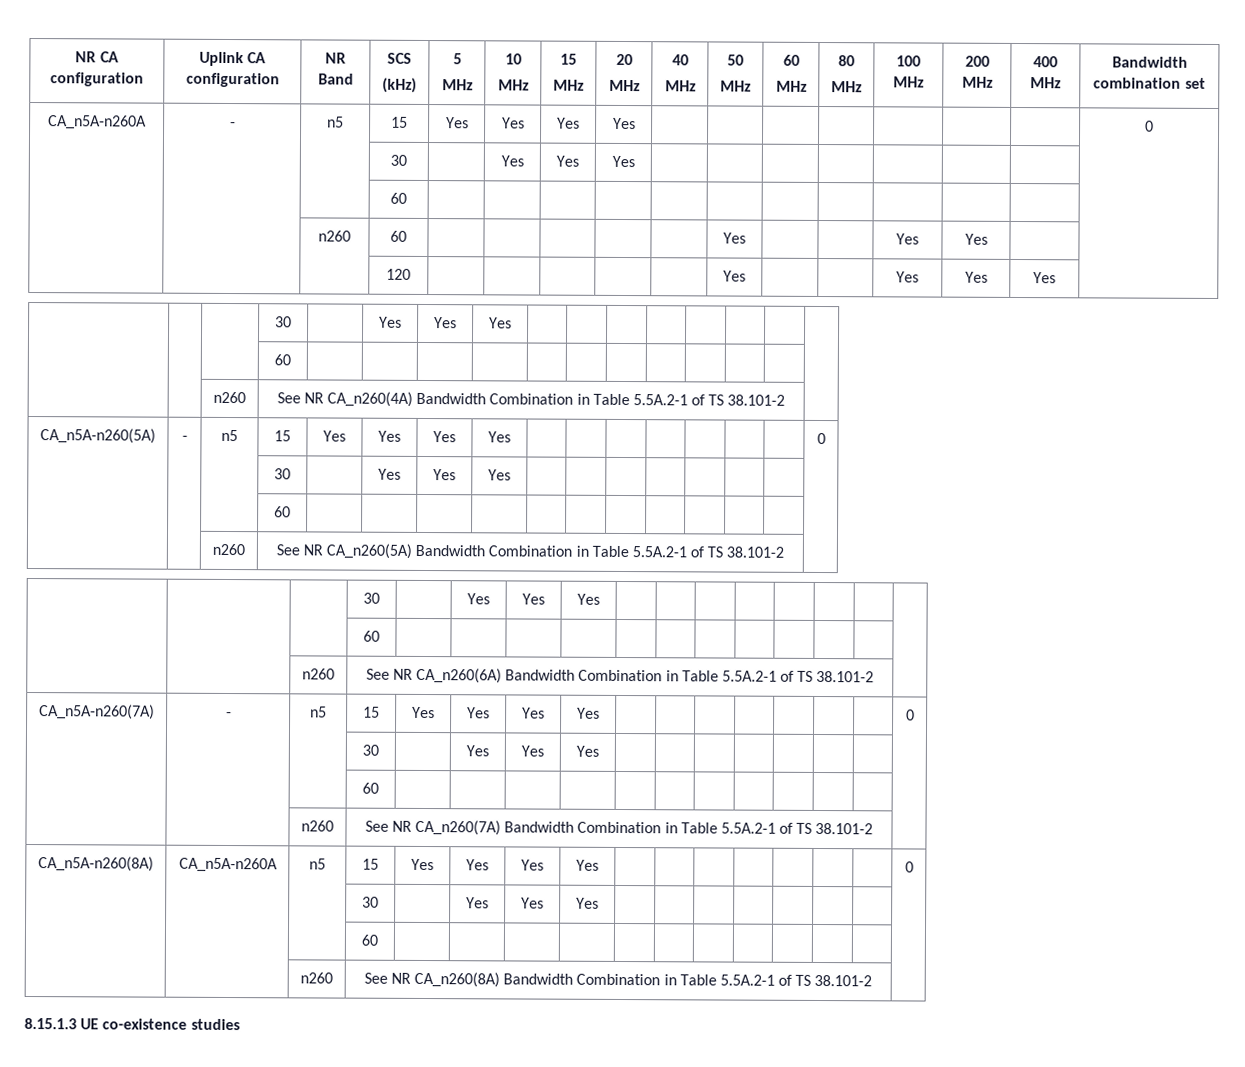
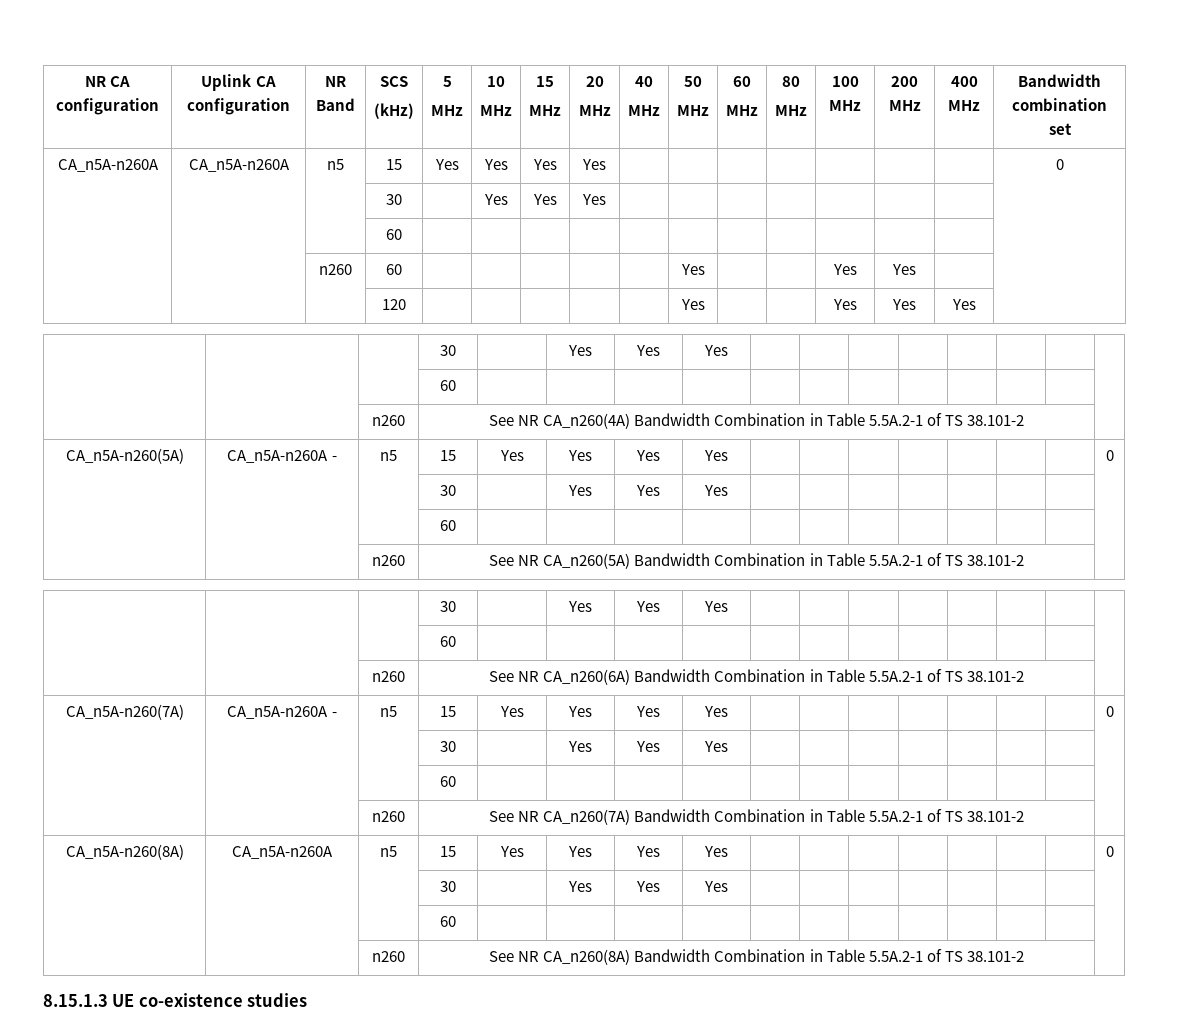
- CA_n5A-n260A | - | n5 | 15 | Yes | Yes | Yes | Yes | | | | | | | | 0
+ CA_n5A-n260A | CA_n5A-n260A | n5 | 15 | Yes | Yes | Yes | Yes | | | | | | | | 0
- CA_n5A-n260(5A) | - | n5 | 15 | Yes | Yes | Yes | Yes | | | | | | | | 0
+ CA_n5A-n260(5A) | CA_n5A-n260A - | n5 | 15 | Yes | Yes | Yes | Yes | | | | | | | | 0
- CA_n5A-n260(7A) | - | n5 | 15 | Yes | Yes | Yes | Yes | | | | | | | | 0
+ CA_n5A-n260(7A) | CA_n5A-n260A - | n5 | 15 | Yes | Yes | Yes | Yes | | | | | | | | 0

